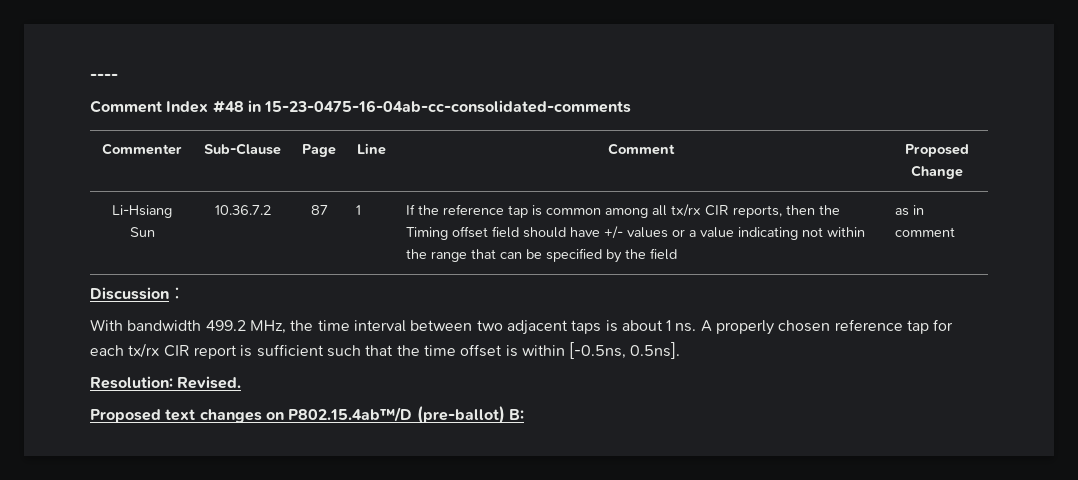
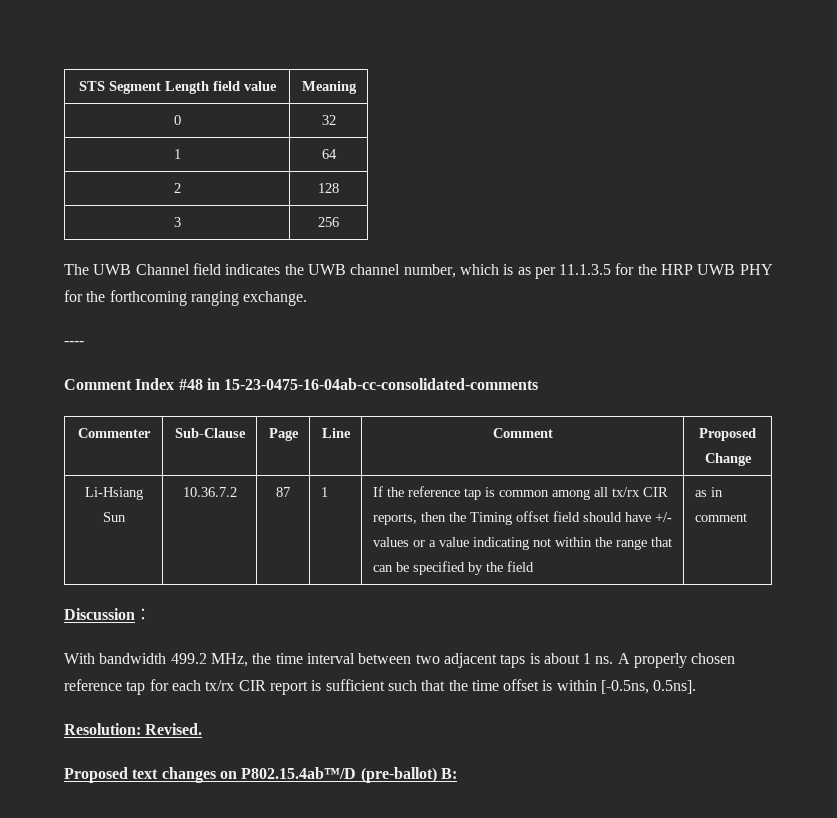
+ STS Segment Length field value | Meaning
+ 0 | 32
+ 1 | 64
+ 2 | 128
+ 3 | 256
+ The UWB Channel field indicates the UWB channel number, which is as per 11.1.3.5 for the HRP UWB PHY for the forthcoming ranging exchange.

